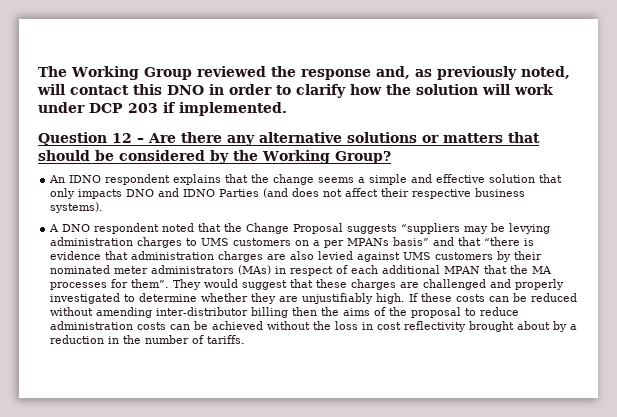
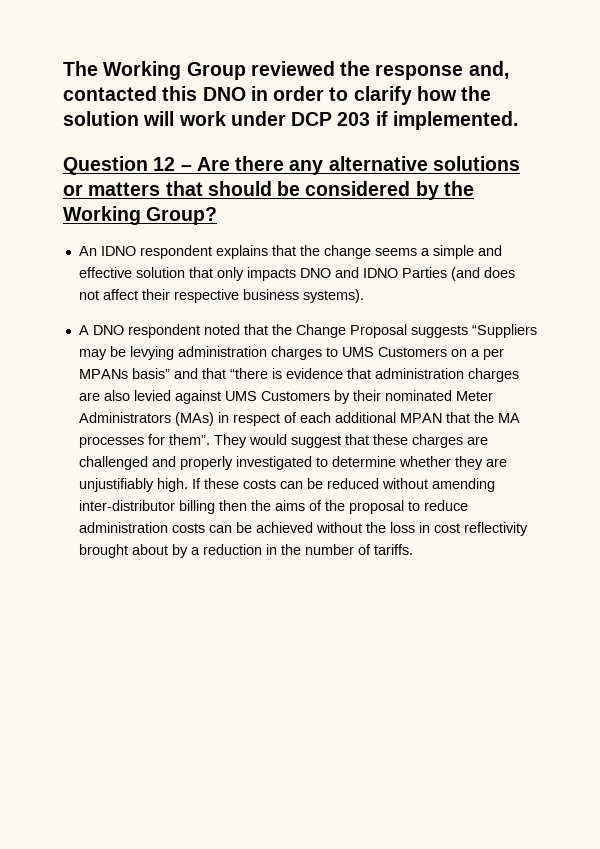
- The Working Group reviewed the response and, as previously noted, will contact this DNO in order to clarify how the solution will work under DCP 203 if implemented.
+ The Working Group reviewed the response and, contacted this DNO in order to clarify how the solution will work under DCP 203 if implemented.
- A DNO respondent noted that the Change Proposal suggests “suppliers may be levying administration charges to UMS customers on a per MPANs basis” and that “there is evidence that administration charges are also levied against UMS customers by their nominated meter administrators (MAs) in respect of each additional MPAN that the MA processes for them”.
+ A DNO respondent noted that the Change Proposal suggests “Suppliers may be levying administration charges to UMS Customers on a per MPANs basis” and that “there is evidence that administration charges are also levied against UMS Customers by their nominated Meter Administrators (MAs) in respect of each additional MPAN that the MA processes for them”.

